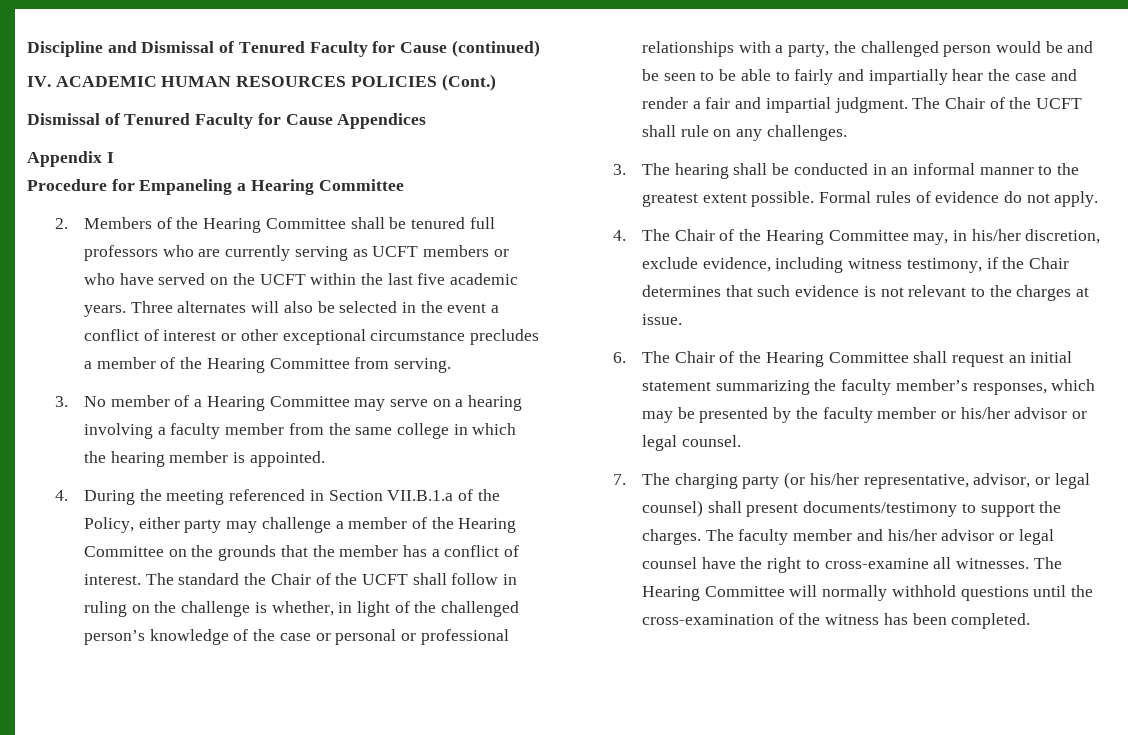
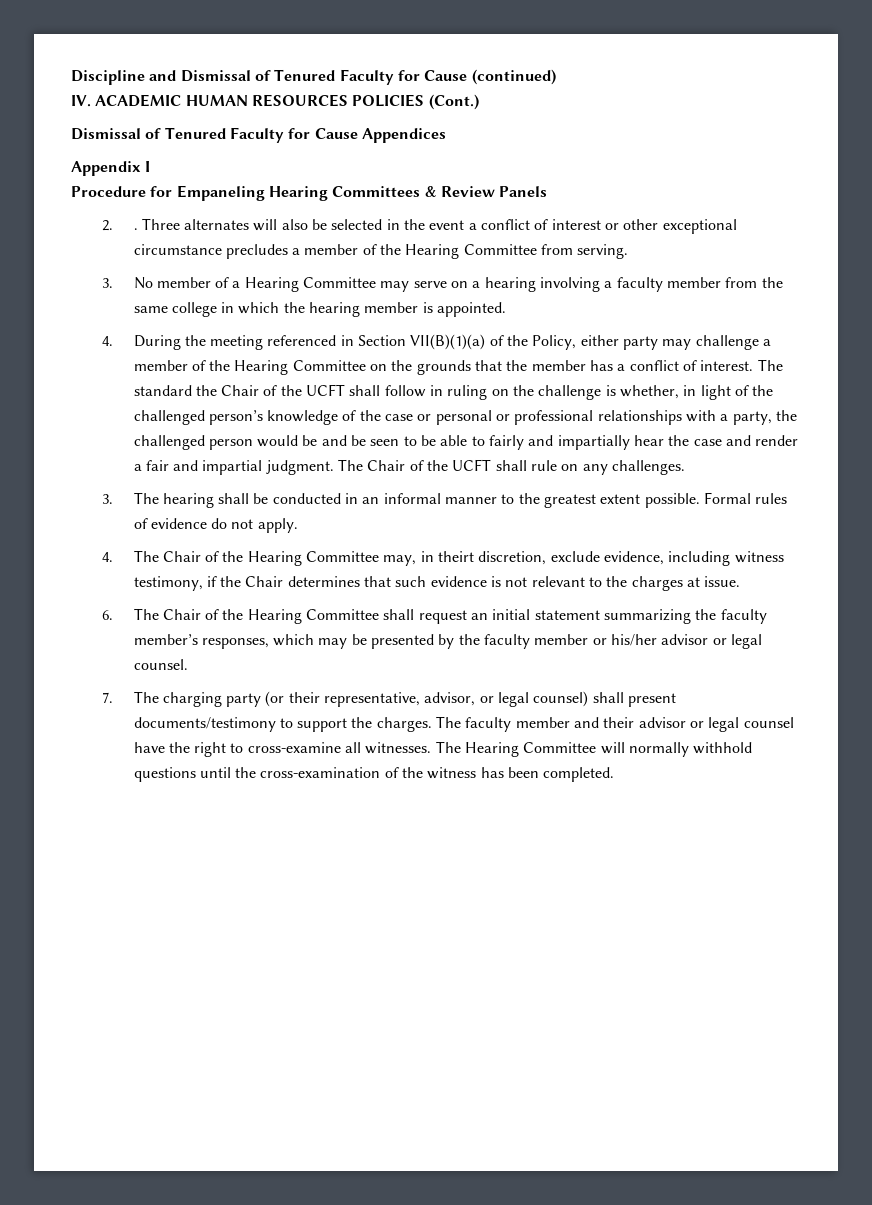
- Procedure for Empaneling a Hearing Committee
- 2. Members of the Hearing Committee shall be tenured full professors who are currently serving as UCFT members or who have served on the UCFT within the last five academic years.
+ Procedure for Empaneling Hearing Committees & Review Panels
+ 2. .
- 4. During the meeting referenced in Section VII.B.1.a of the Policy, either party may challenge a member of the Hearing Committee on the grounds that the member has a conflict of interest.
+ 4. During the meeting referenced in Section VII(B)(1)(a) of the Policy, either party may challenge a member of the Hearing Committee on the grounds that the member has a conflict of interest.
- 4. The Chair of the Hearing Committee may, in his/her discretion, exclude evidence, including witness testimony, if the Chair determines that such evidence is not relevant to the charges at issue.
+ 4. The Chair of the Hearing Committee may, in theirt discretion, exclude evidence, including witness testimony, if the Chair determines that such evidence is not relevant to the charges at issue.
- 7. The charging party (or his/her representative, advisor, or legal counsel) shall present documents/testimony to support the charges.
+ 7. The charging party (or their representative, advisor, or legal counsel) shall present documents/testimony to support the charges.
- The faculty member and his/her advisor or legal counsel have the right to cross-examine all witnesses.
+ The faculty member and their advisor or legal counsel have the right to cross-examine all witnesses.

